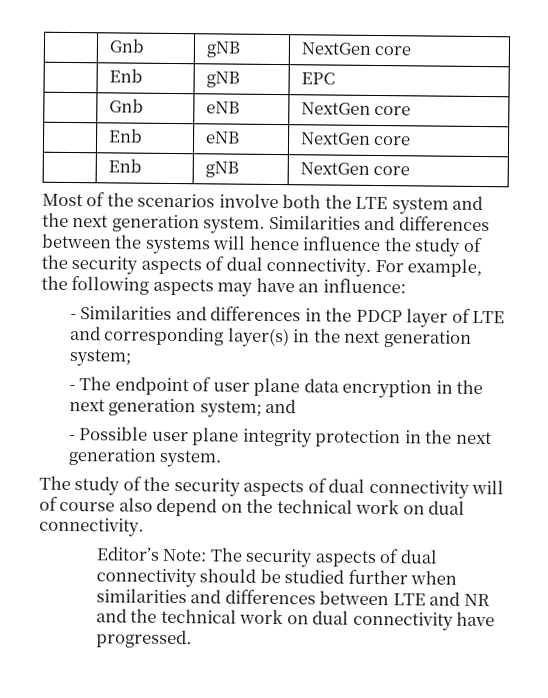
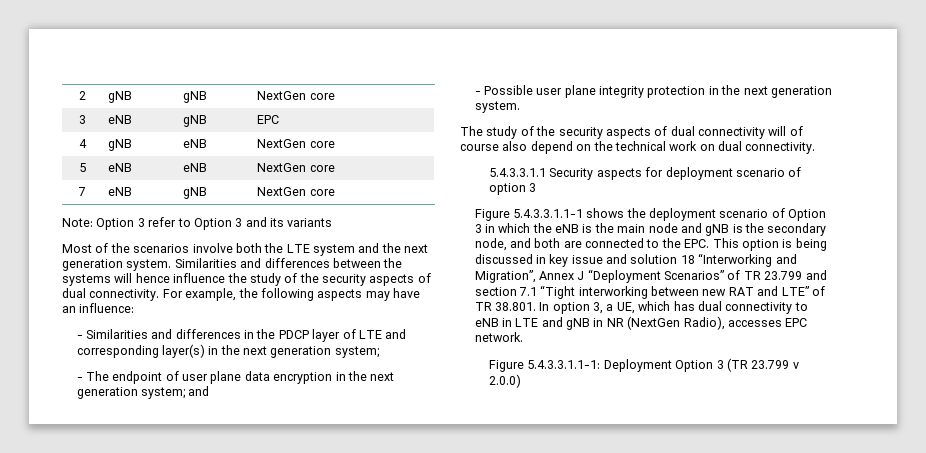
- | Gnb | gNB | NextGen core
- | Enb | gNB | EPC
+ 2 | gNB | gNB | NextGen core
+ 3 | eNB | gNB | EPC
- | Gnb | eNB | NextGen core
- | Enb | eNB | NextGen core
- | Enb | gNB | NextGen core
+ 4 | gNB | eNB | NextGen core
+ 5 | eNB | eNB | NextGen core
+ 7 | eNB | gNB | NextGen core
+ Note: Option 3 refer to Option 3 and its variants
- Editor’s Note: The security aspects of dual connectivity should be studied further when similarities and differences between LTE and NR and the technical work on dual connectivity have progressed.
+ 5.4.3.3.1.1 Security aspects for deployment scenario of option 3
+ Figure 5.4.3.3.1.1-1 shows the deployment scenario of Option 3 in which the eNB is the main node and gNB is the secondary node, and both are connected to the EPC. This option is being discussed in key issue and solution 18 “Interworking and Migration”, Annex J “Deployment Scenarios” of TR 23.799 and section 7.1 “Tight interworking between new RAT and LTE” of TR 38.801. In option 3, a UE, which has dual connectivity to eNB in LTE and gNB in NR (NextGen Radio), accesses EPC network.
+ Figure 5.4.3.3.1.1-1: Deployment Option 3 (TR 23.799 v 2.0.0)

